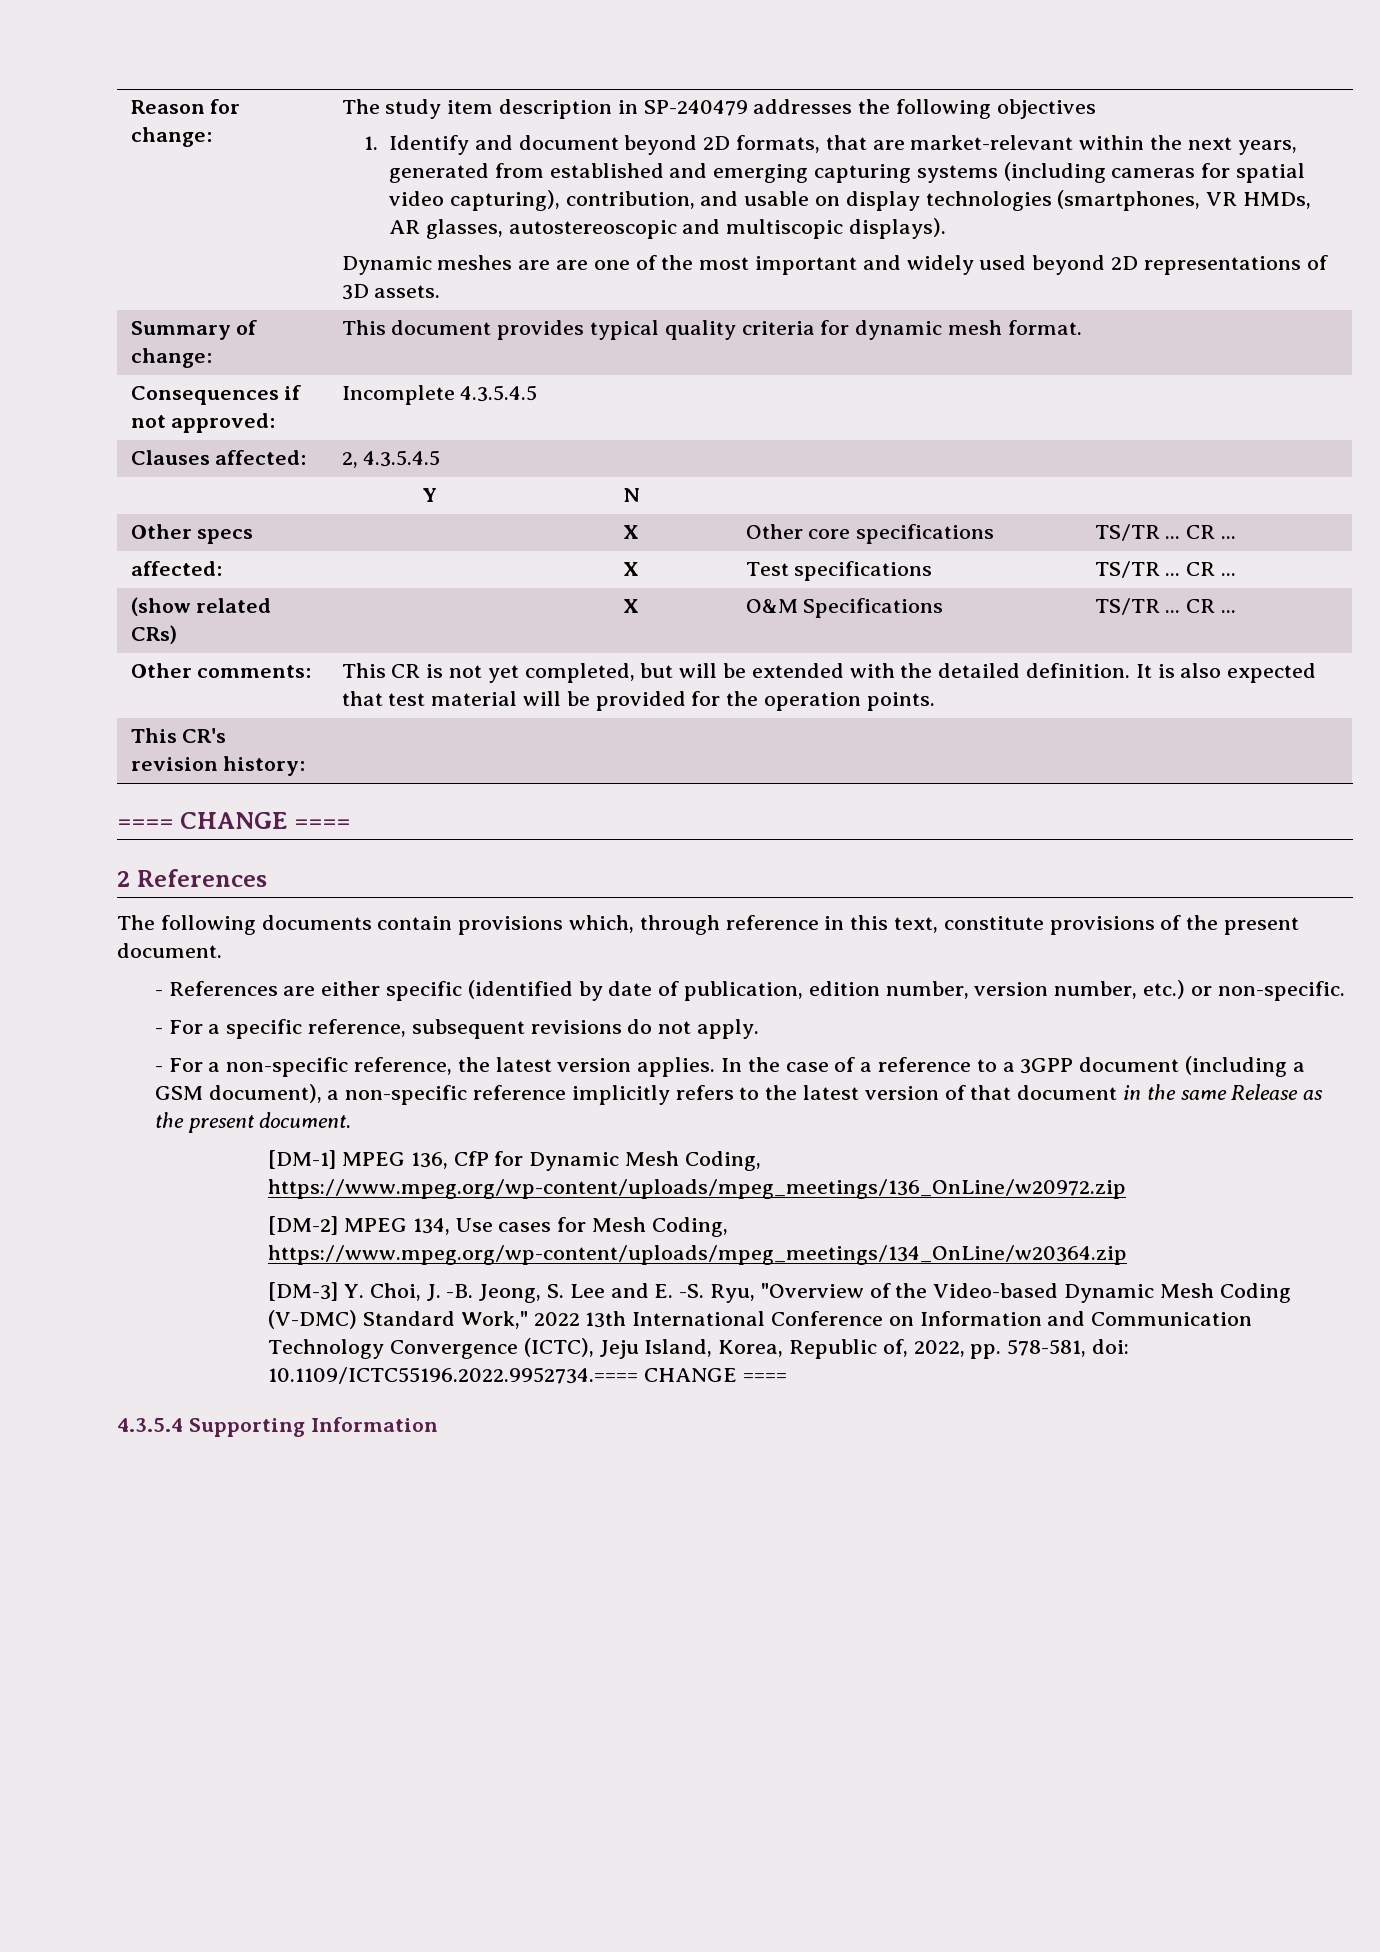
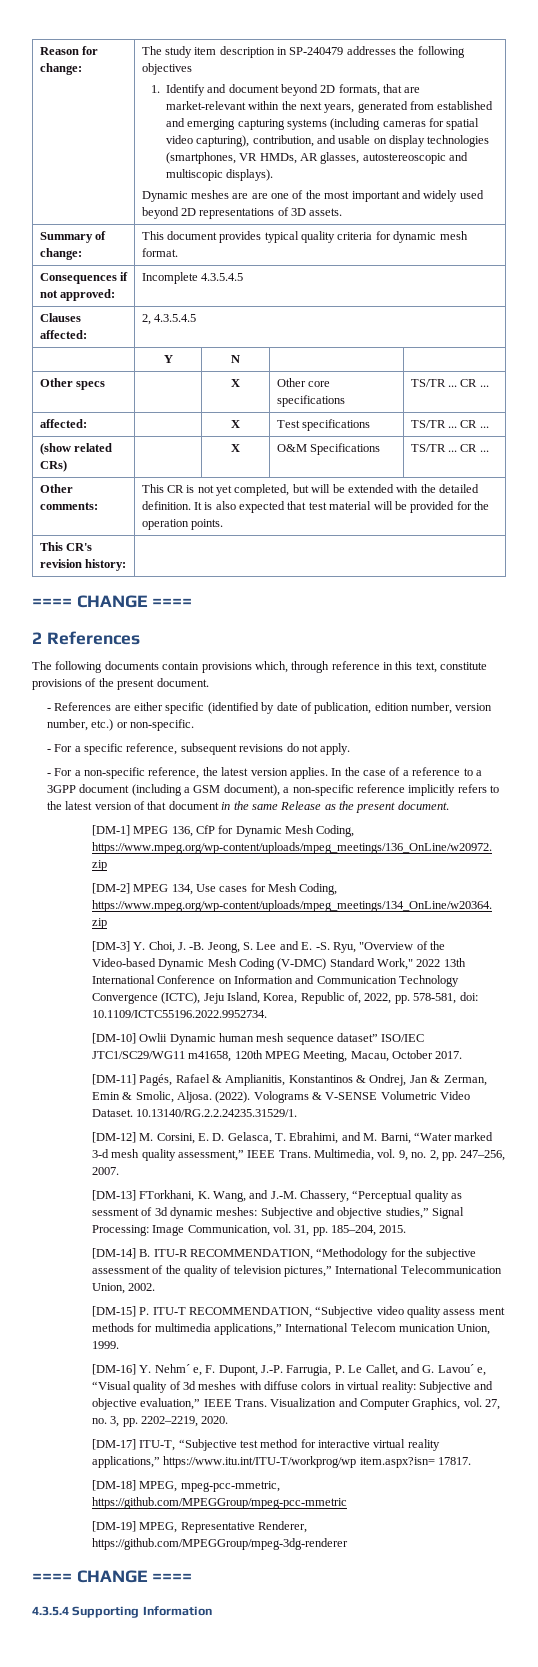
- Ryu, "Overview of the Video-based Dynamic Mesh Coding (V-DMC) Standard Work," 2022 13th International Conference on Information and Communication Technology Convergence (ICTC), Jeju Island, Korea, Republic of, 2022, pp. 578-581, doi: 10.1109/ICTC55196.2022.9952734.==== CHANGE ====
+ Ryu, "Overview of the Video-based Dynamic Mesh Coding (V-DMC) Standard Work," 2022 13th International Conference on Information and Communication Technology Convergence (ICTC), Jeju Island, Korea, Republic of, 2022, pp. 578-581, doi: 10.1109/ICTC55196.2022.9952734.
+ [DM-10] Owlii Dynamic human mesh sequence dataset” ISO/IEC JTC1/SC29/WG11 m41658, 120th MPEG Meeting, Macau, October 2017.
+ [DM-11] Pagés, Rafael & Amplianitis, Konstantinos & Ondrej, Jan & Zerman, Emin & Smolic, Aljosa. (2022). Volograms & V-SENSE Volumetric Video Dataset. 10.13140/RG.2.2.24235.31529/1.
+ [DM-12] M. Corsini, E. D. Gelasca, T. Ebrahimi, and M. Barni, “Water marked 3-d mesh quality assessment,” IEEE Trans. Multimedia, vol. 9, no. 2, pp. 247–256, 2007.
+ [DM-13] FTorkhani, K. Wang, and J.-M. Chassery, “Perceptual quality as sessment of 3d dynamic meshes: Subjective and objective studies,” Signal Processing: Image Communication, vol. 31, pp. 185–204, 2015.
+ [DM-14] B. ITU-R RECOMMENDATION, “Methodology for the subjective assessment of the quality of television pictures,” International Telecommunication Union, 2002.
+ [DM-15] P. ITU-T RECOMMENDATION, “Subjective video quality assess ment methods for multimedia applications,” International Telecom munication Union, 1999.
+ [DM-16] Y. Nehm´ e, F. Dupont, J.-P. Farrugia, P. Le Callet, and G. Lavou´ e, “Visual quality of 3d meshes with diffuse colors in virtual reality: Subjective and objective evaluation,” IEEE Trans. Visualization and Computer Graphics, vol. 27, no. 3, pp. 2202–2219, 2020.
+ [DM-17] ITU-T, “Subjective test method for interactive virtual reality applications,” https://www.itu.int/ITU-T/workprog/wp item.aspx?isn= 17817.
+ [DM-18] MPEG, mpeg-pcc-mmetric, https://github.com/MPEGGroup/mpeg-pcc-mmetric
+ [DM-19] MPEG, Representative Renderer, https://github.com/MPEGGroup/mpeg-3dg-renderer
+ ==== CHANGE ====

